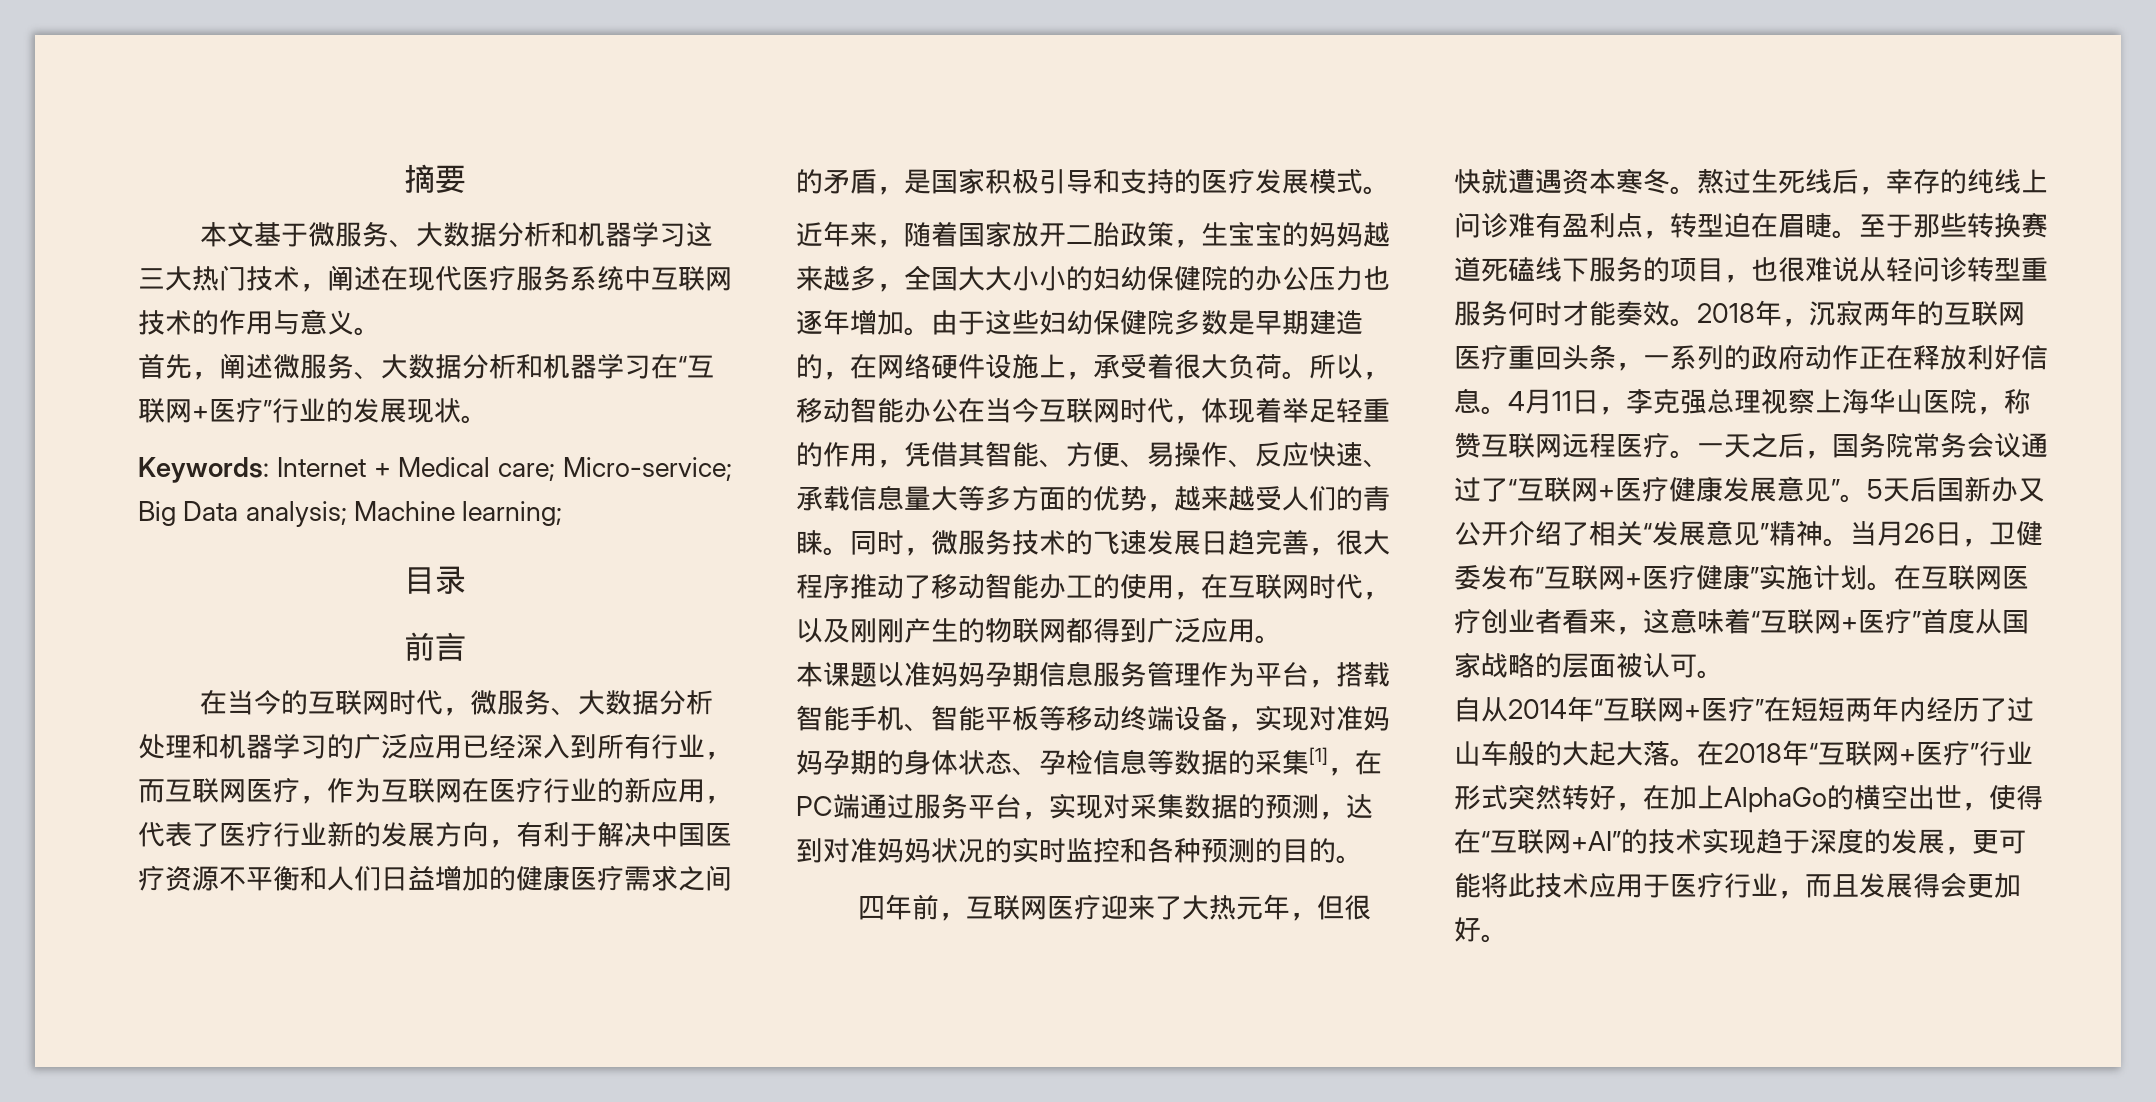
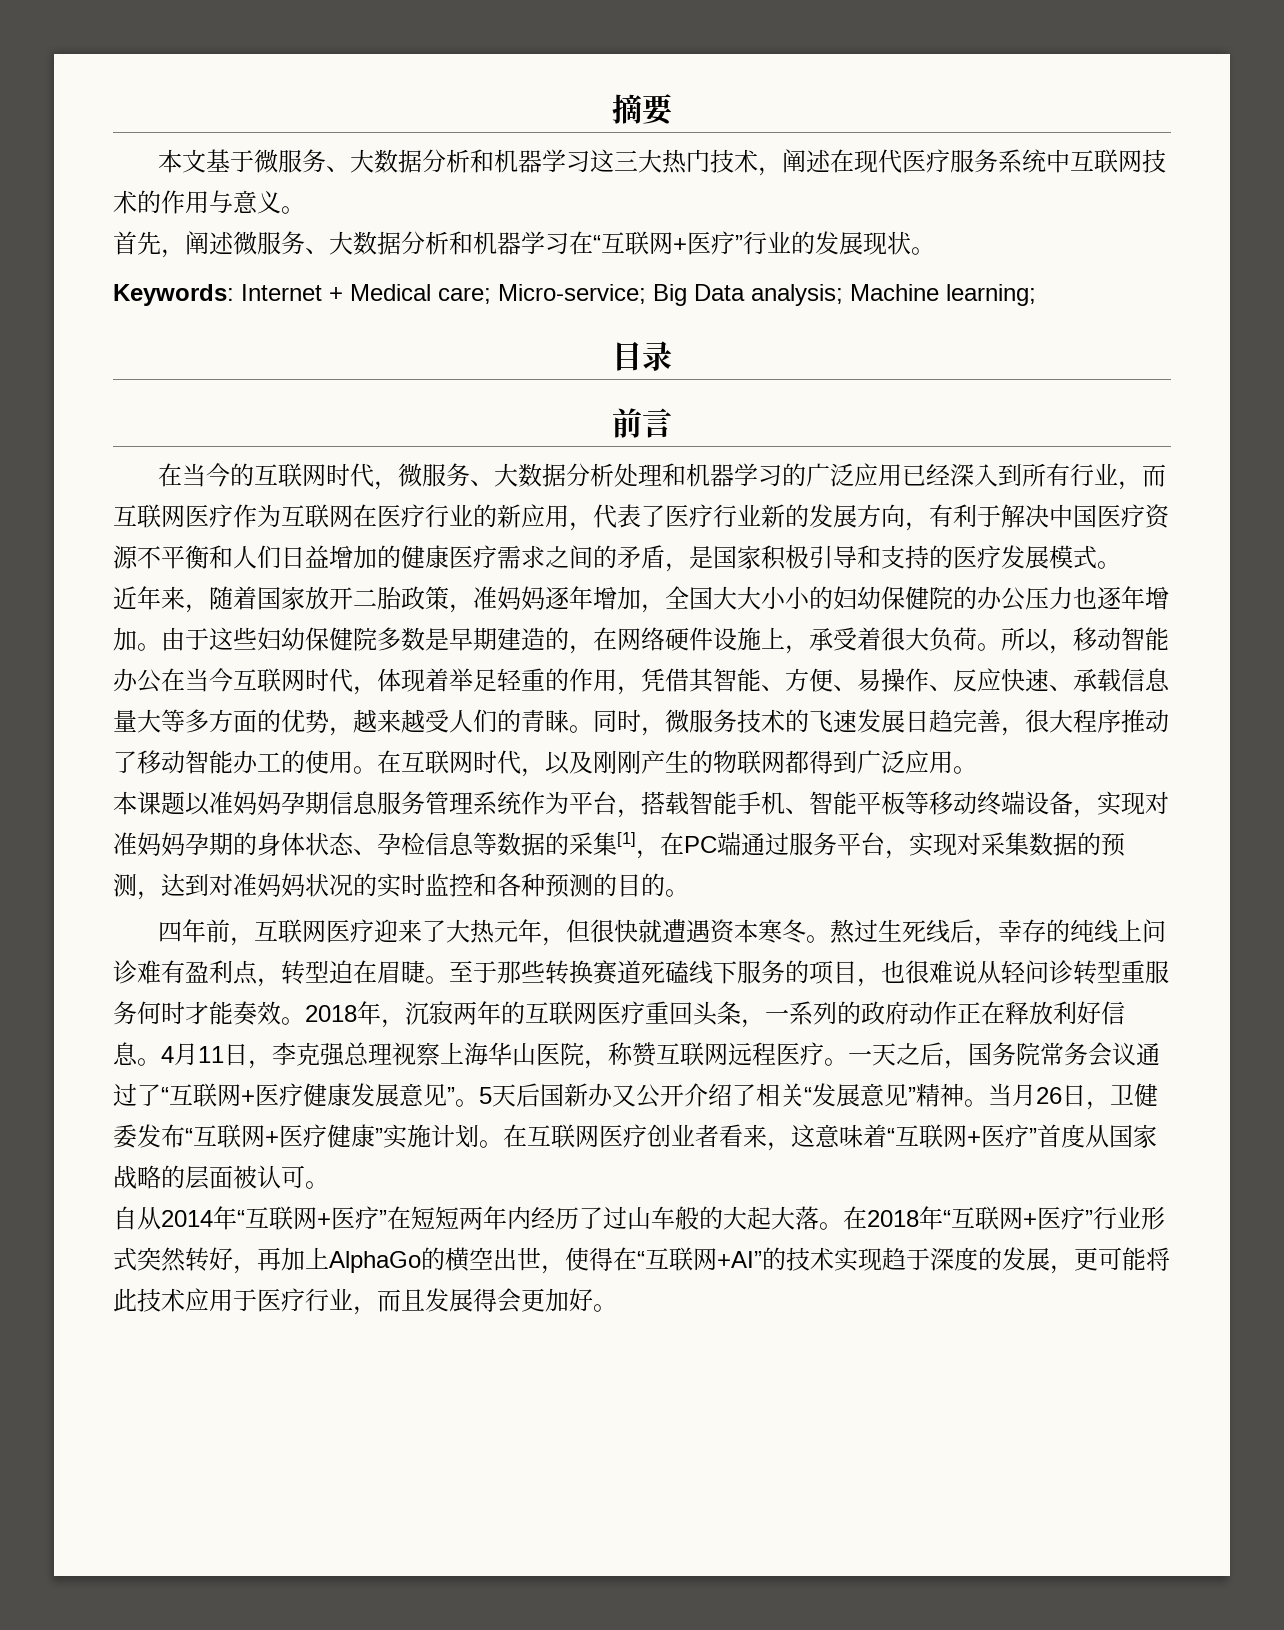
- 在当今的互联网时代，微服务、大数据分析处理和机器学习的广泛应用已经深入到所有行业，而互联网医疗，作为互联网在医疗行业的新应用，代表了医疗行业新的发展方向，有利于解决中国医疗资源不平衡和人们日益增加的健康医疗需求之间的矛盾，是国家积极引导和支持的医疗发展模式。
+ 在当今的互联网时代，微服务、大数据分析处理和机器学习的广泛应用已经深入到所有行业，而互联网医疗作为互联网在医疗行业的新应用，代表了医疗行业新的发展方向，有利于解决中国医疗资源不平衡和人们日益增加的健康医疗需求之间的矛盾，是国家积极引导和支持的医疗发展模式。
- 近年来，随着国家放开二胎政策，生宝宝的妈妈越来越多，全国大大小小的妇幼保健院的办公压力也逐年增加。
+ 近年来，随着国家放开二胎政策，准妈妈逐年增加，全国大大小小的妇幼保健院的办公压力也逐年增加。
- 同时，微服务技术的飞速发展日趋完善，很大程序推动了移动智能办工的使用，在互联网时代，以及刚刚产生的物联网都得到广泛应用。
+ 同时，微服务技术的飞速发展日趋完善，很大程序推动了移动智能办工的使用。在互联网时代，以及刚刚产生的物联网都得到广泛应用。
- 本课题以准妈妈孕期信息服务管理作为平台，搭载智能手机、智能平板等移动终端设备，实现对准妈妈孕期的身体状态、孕检信息等数据的采集[1]，在PC端通过服务平台，实现对采集数据的预测，达到对准妈妈状况的实时监控和各种预测的目的。
+ 本课题以准妈妈孕期信息服务管理系统作为平台，搭载智能手机、智能平板等移动终端设备，实现对准妈妈孕期的身体状态、孕检信息等数据的采集[1]，在PC端通过服务平台，实现对采集数据的预测，达到对准妈妈状况的实时监控和各种预测的目的。
- 在2018年“互联网+医疗”行业形式突然转好，在加上AlphaGo的横空出世，使得在“互联网+AI”的技术实现趋于深度的发展，更可能将此技术应用于医疗行业，而且发展得会更加好。
+ 在2018年“互联网+医疗”行业形式突然转好，再加上AlphaGo的横空出世，使得在“互联网+AI”的技术实现趋于深度的发展，更可能将此技术应用于医疗行业，而且发展得会更加好。

